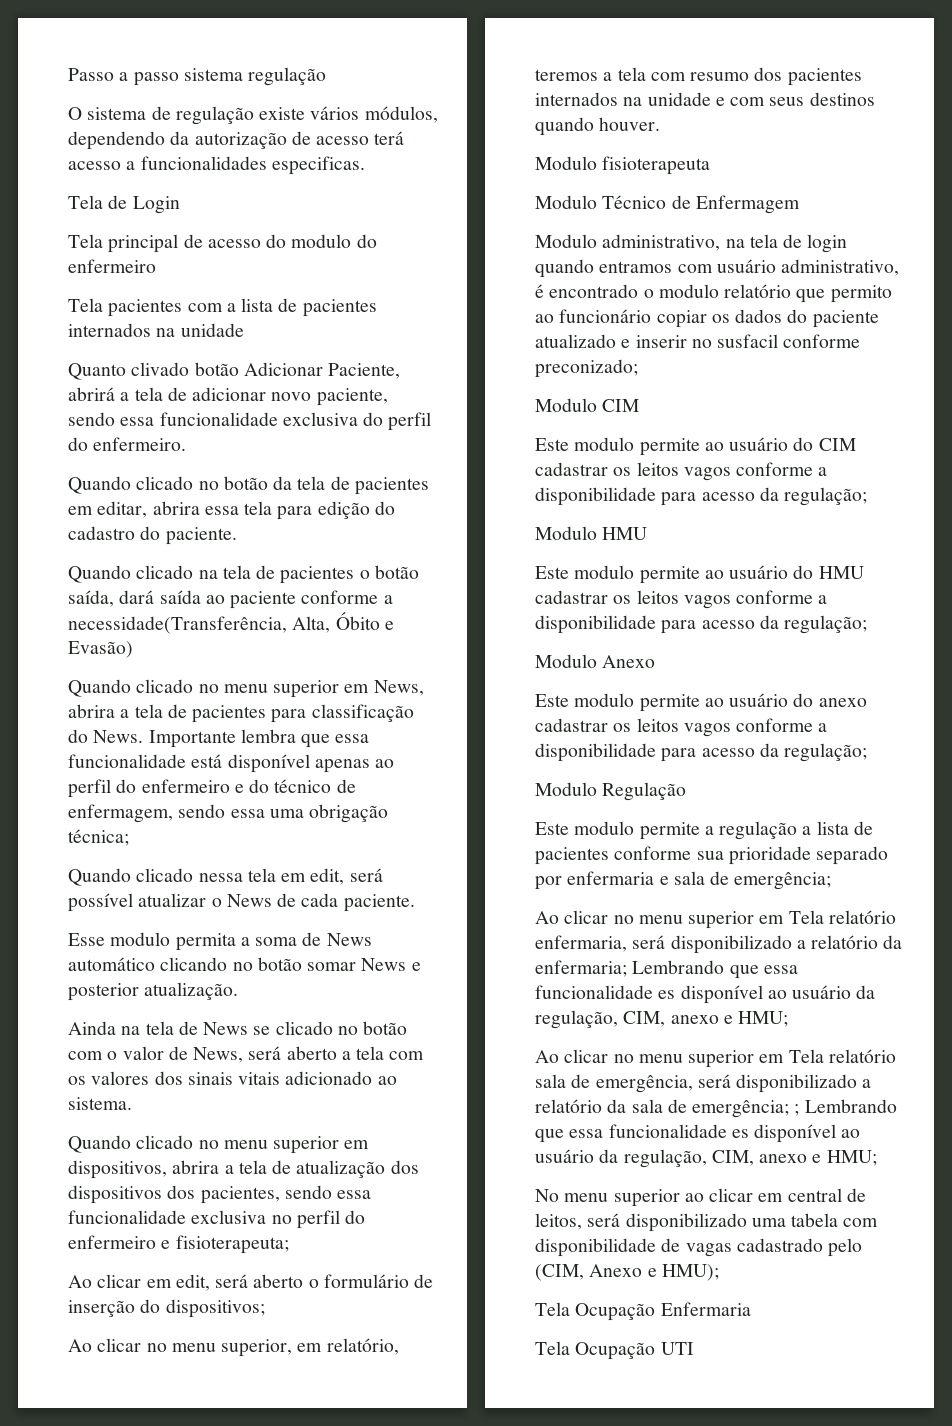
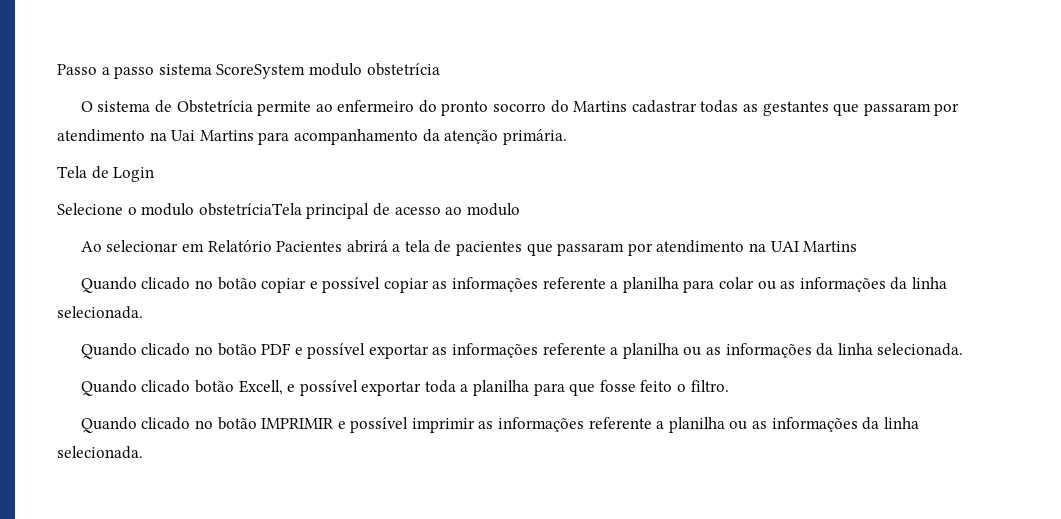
- Passo a passo sistema regulação
+ Passo a passo sistema ScoreSystem modulo obstetrícia
- O sistema de regulação existe vários módulos, dependendo da autorização de acesso terá acesso a funcionalidades especificas.
+ O sistema de Obstetrícia permite ao enfermeiro do pronto socorro do Martins cadastrar todas as gestantes que passaram por atendimento na Uai Martins para acompanhamento da atenção primária.
- Tela principal de acesso do modulo do enfermeiro
- Tela pacientes com a lista de pacientes internados na unidade
- Quanto clivado botão Adicionar Paciente, abrirá a tela de adicionar novo paciente, sendo essa funcionalidade exclusiva do perfil do enfermeiro.
- Quando clicado no botão da tela de pacientes em editar, abrira essa tela para edição do cadastro do paciente.
- Quando clicado na tela de pacientes o botão saída, dará saída ao paciente conforme a necessidade(Transferência, Alta, Óbito e Evasão)
- Quando clicado no menu superior em News, abrira a tela de pacientes para classificação do News. Importante lembra que essa funcionalidade está disponível apenas ao perfil do enfermeiro e do técnico de enfermagem, sendo essa uma obrigação técnica;
- Quando clicado nessa tela em edit, será possível atualizar o News de cada paciente.
- Esse modulo permita a soma de News automático clicando no botão somar News e posterior atualização.
- Ainda na tela de News se clicado no botão com o valor de News, será aberto a tela com os valores dos sinais vitais adicionado ao sistema.
- Quando clicado no menu superior em dispositivos, abrira a tela de atualização dos dispositivos dos pacientes, sendo essa funcionalidade exclusiva no perfil do enfermeiro e fisioterapeuta;
- Ao clicar em edit, será aberto o formulário de inserção do dispositivos;
- Ao clicar no menu superior, em relatório, teremos a tela com resumo dos pacientes internados na unidade e com seus destinos quando houver.
- Modulo fisioterapeuta
- Modulo Técnico de Enfermagem
- Modulo administrativo, na tela de login quando entramos com usuário administrativo, é encontrado o modulo relatório que permito ao funcionário copiar os dados do paciente atualizado e inserir no susfacil conforme preconizado;
- Modulo CIM
- Este modulo permite ao usuário do CIM cadastrar os leitos vagos conforme a disponibilidade para acesso da regulação;
- Modulo HMU
- Este modulo permite ao usuário do HMU cadastrar os leitos vagos conforme a disponibilidade para acesso da regulação;
- Modulo Anexo
- Este modulo permite ao usuário do anexo cadastrar os leitos vagos conforme a disponibilidade para acesso da regulação;
- Modulo Regulação
- Este modulo permite a regulação a lista de pacientes conforme sua prioridade separado por enfermaria e sala de emergência;
- Ao clicar no menu superior em Tela relatório enfermaria, será disponibilizado a relatório da enfermaria; Lembrando que essa funcionalidade es disponível ao usuário da regulação, CIM, anexo e HMU;
- Ao clicar no menu superior em Tela relatório sala de emergência, será disponibilizado a relatório da sala de emergência; ; Lembrando que essa funcionalidade es disponível ao usuário da regulação, CIM, anexo e HMU;
- No menu superior ao clicar em central de leitos, será disponibilizado uma tabela com disponibilidade de vagas cadastrado pelo (CIM, Anexo e HMU);
- Tela Ocupação Enfermaria
- Tela Ocupação UTI
+ Selecione o modulo obstetríciaTela principal de acesso ao modulo
+ Ao selecionar em Relatório Pacientes abrirá a tela de pacientes que passaram por atendimento na UAI Martins
+ Quando clicado no botão copiar e possível copiar as informações referente a planilha para colar ou as informações da linha selecionada.
+ Quando clicado no botão PDF e possível exportar as informações referente a planilha ou as informações da linha selecionada.
+ Quando clicado botão Excell, e possível exportar toda a planilha para que fosse feito o filtro.
+ Quando clicado no botão IMPRIMIR e possível imprimir as informações referente a planilha ou as informações da linha selecionada.

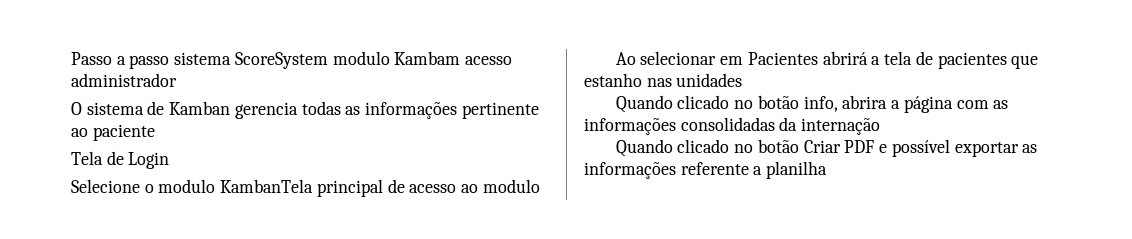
- Passo a passo sistema ScoreSystem modulo obstetrícia
+ Passo a passo sistema ScoreSystem modulo Kambam acesso administrador
- O sistema de Obstetrícia permite ao enfermeiro do pronto socorro do Martins cadastrar todas as gestantes que passaram por atendimento na Uai Martins para acompanhamento da atenção primária.
+ O sistema de Kamban gerencia todas as informações pertinente ao paciente
- Selecione o modulo obstetríciaTela principal de acesso ao modulo
+ Selecione o modulo KambanTela principal de acesso ao modulo
- Ao selecionar em Relatório Pacientes abrirá a tela de pacientes que passaram por atendimento na UAI Martins
- Quando clicado no botão copiar e possível copiar as informações referente a planilha para colar ou as informações da linha selecionada.
- Quando clicado no botão PDF e possível exportar as informações referente a planilha ou as informações da linha selecionada.
- Quando clicado botão Excell, e possível exportar toda a planilha para que fosse feito o filtro.
- Quando clicado no botão IMPRIMIR e possível imprimir as informações referente a planilha ou as informações da linha selecionada.
+ Ao selecionar em Pacientes abrirá a tela de pacientes que estanho nas unidades
+ Quando clicado no botão info, abrira a página com as informações consolidadas da internação
+ Quando clicado no botão Criar PDF e possível exportar as informações referente a planilha

